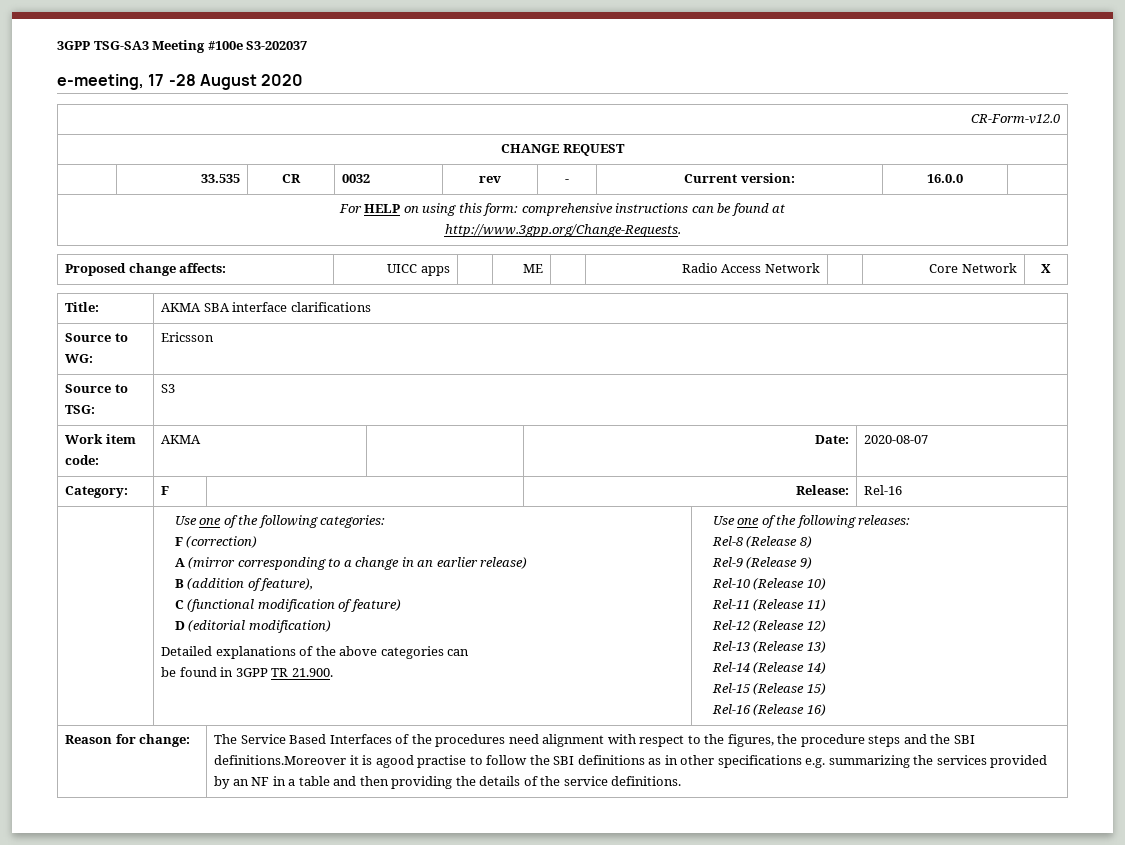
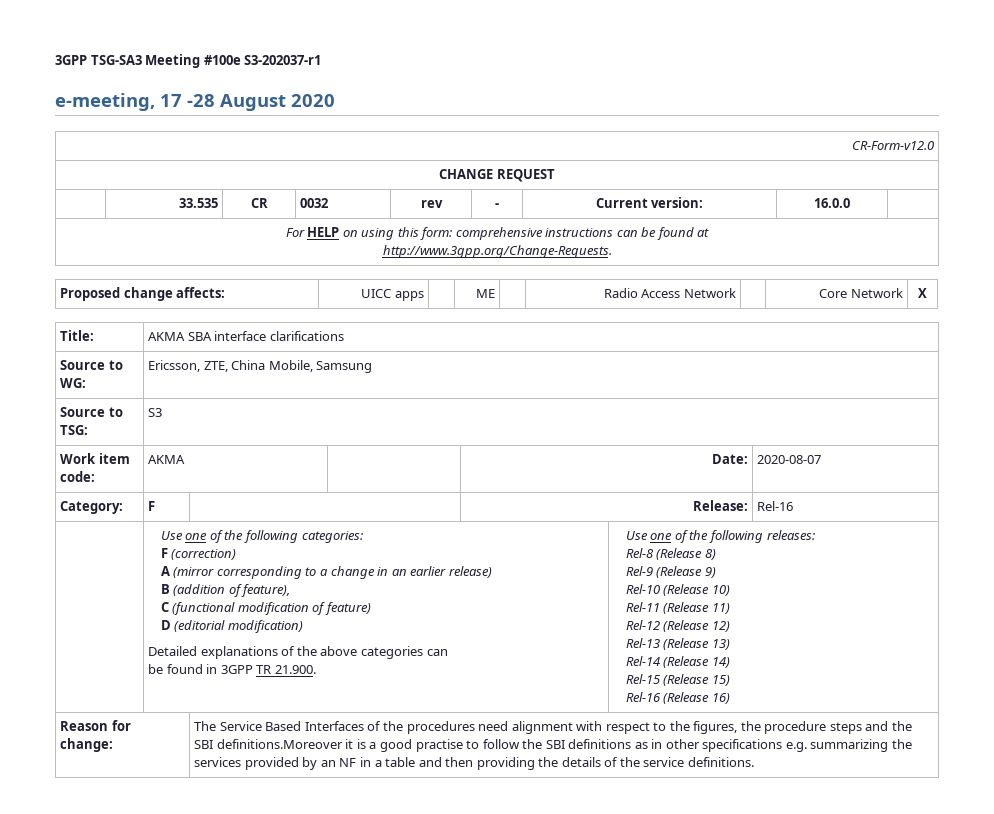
- 3GPP TSG-SA3 Meeting #100e S3-202037
+ 3GPP TSG-SA3 Meeting #100e S3-202037-r1
- Source to WG: | Ericsson
+ Source to WG: | Ericsson, ZTE, China Mobile, Samsung
- The Service Based Interfaces of the procedures need alignment with respect to the figures, the procedure steps and the SBI definitions.Moreover it is agood practise to follow the SBI definitions as in other specifications e.g. summarizing the services provided by an NF in a table and then providing the details of the service definitions.
+ The Service Based Interfaces of the procedures need alignment with respect to the figures, the procedure steps and the SBI definitions.Moreover it is a good practise to follow the SBI definitions as in other specifications e.g. summarizing the services provided by an NF in a table and then providing the details of the service definitions.

